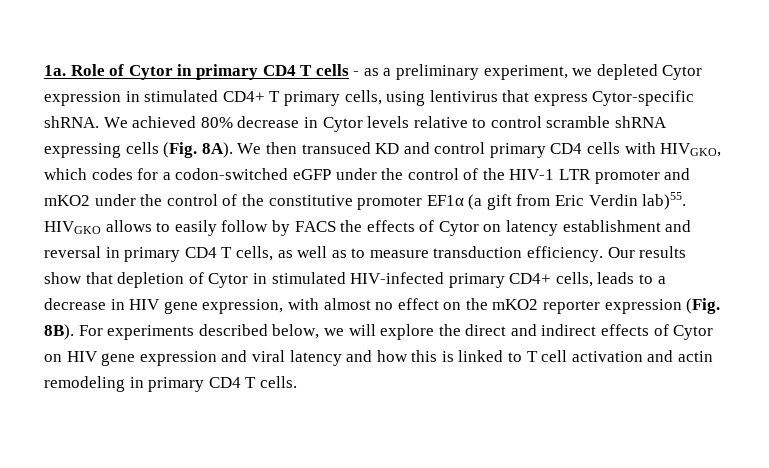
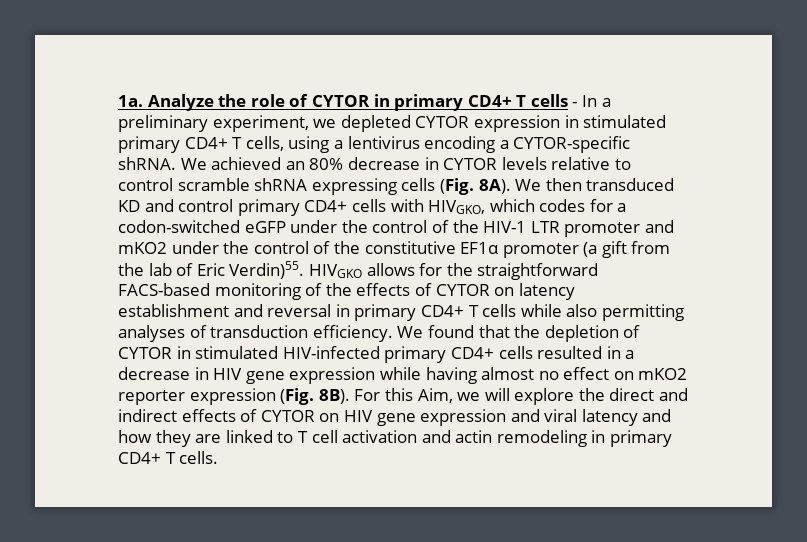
- Role of Cytor in primary CD4 T cells - as a preliminary experiment, we depleted Cytor expression in stimulated CD4+ T primary cells, using lentivirus that express Cytor-specific shRNA.
+ Analyze the role of CYTOR in primary CD4+ T cells - In a preliminary experiment, we depleted CYTOR expression in stimulated primary CD4+ T cells, using a lentivirus encoding a CYTOR-specific shRNA.
- We achieved 80% decrease in Cytor levels relative to control scramble shRNA expressing cells (Fig. 8A).
+ We achieved an 80% decrease in CYTOR levels relative to control scramble shRNA expressing cells (Fig. 8A).
- We then transuced KD and control primary CD4 cells with HIVGKO, which codes for a codon-switched eGFP under the control of the HIV-1 LTR promoter and mKO2 under the control of the constitutive promoter EF1α (a gift from Eric Verdin lab)55. HIVGKO allows to easily follow by FACS the effects of Cytor on latency establishment and reversal in primary CD4 T cells, as well as to measure transduction efficiency. Our results show that depletion of Cytor in stimulated HIV-infected primary CD4+ cells, leads to a decrease in HIV gene expression, with almost no effect on the mKO2 reporter expression (Fig. 8B).
+ We then transduced KD and control primary CD4+ cells with HIVGKO, which codes for a codon-switched eGFP under the control of the HIV-1 LTR promoter and mKO2 under the control of the constitutive EF1α promoter (a gift from the lab of Eric Verdin)55. HIVGKO allows for the straightforward FACS-based monitoring of the effects of CYTOR on latency establishment and reversal in primary CD4+ T cells while also permitting analyses of transduction efficiency. We found that the depletion of CYTOR in stimulated HIV-infected primary CD4+ cells resulted in a decrease in HIV gene expression while having almost no effect on mKO2 reporter expression (Fig. 8B).
- For experiments described below, we will explore the direct and indirect effects of Cytor on HIV gene expression and viral latency and how this is linked to T cell activation and actin remodeling in primary CD4 T cells.
+ For this Aim, we will explore the direct and indirect effects of CYTOR on HIV gene expression and viral latency and how they are linked to T cell activation and actin remodeling in primary CD4+ T cells.

